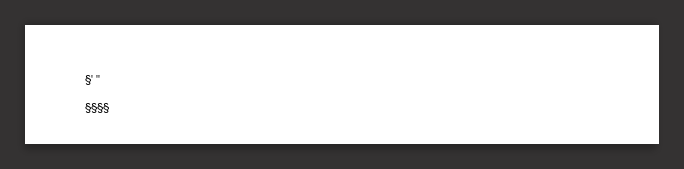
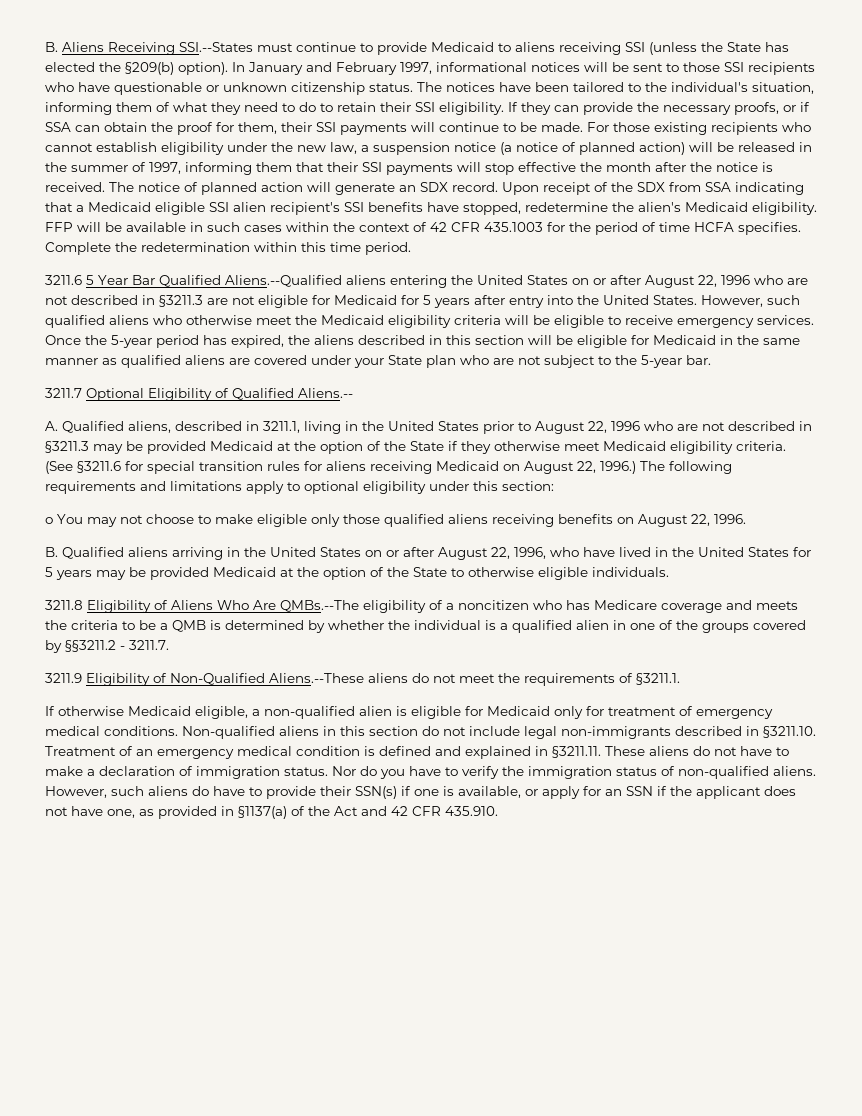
- §' ''
- §§§§
+ B. Aliens Receiving SSI.--States must continue to provide Medicaid to aliens receiving SSI (unless the State has elected the §209(b) option). In January and February 1997, informational notices will be sent to those SSI recipients who have questionable or unknown citizenship status. The notices have been tailored to the individual's situation, informing them of what they need to do to retain their SSI eligibility. If they can provide the necessary proofs, or if SSA can obtain the proof for them, their SSI payments will continue to be made. For those existing recipients who cannot establish eligibility under the new law, a suspension notice (a notice of planned action) will be released in the summer of 1997, informing them that their SSI payments will stop effective the month after the notice is received. The notice of planned action will generate an SDX record. Upon receipt of the SDX from SSA indicating that a Medicaid eligible SSI alien recipient's SSI benefits have stopped, redetermine the alien's Medicaid eligibility. FFP will be available in such cases within the context of 42 CFR 435.1003 for the period of time HCFA specifies. Complete the redetermination within this time period.
+ 3211.6 5 Year Bar Qualified Aliens.--Qualified aliens entering the United States on or after August 22, 1996 who are not described in §3211.3 are not eligible for Medicaid for 5 years after entry into the United States. However, such qualified aliens who otherwise meet the Medicaid eligibility criteria will be eligible to receive emergency services. Once the 5-year period has expired, the aliens described in this section will be eligible for Medicaid in the same manner as qualified aliens are covered under your State plan who are not subject to the 5-year bar.
+ 3211.7 Optional Eligibility of Qualified Aliens.--
+ A. Qualified aliens, described in 3211.1, living in the United States prior to August 22, 1996 who are not described in §3211.3 may be provided Medicaid at the option of the State if they otherwise meet Medicaid eligibility criteria. (See §3211.6 for special transition rules for aliens receiving Medicaid on August 22, 1996.) The following requirements and limitations apply to optional eligibility under this section:
+ o You may not choose to make eligible only those qualified aliens receiving benefits on August 22, 1996.
+ B. Qualified aliens arriving in the United States on or after August 22, 1996, who have lived in the United States for 5 years may be provided Medicaid at the option of the State to otherwise eligible individuals.
+ 3211.8 Eligibility of Aliens Who Are QMBs.--The eligibility of a noncitizen who has Medicare coverage and meets the criteria to be a QMB is determined by whether the individual is a qualified alien in one of the groups covered by §§3211.2 - 3211.7.
+ 3211.9 Eligibility of Non-Qualified Aliens.--These aliens do not meet the requirements of §3211.1.
+ If otherwise Medicaid eligible, a non-qualified alien is eligible for Medicaid only for treatment of emergency medical conditions. Non-qualified aliens in this section do not include legal non-immigrants described in §3211.10. Treatment of an emergency medical condition is defined and explained in §3211.11. These aliens do not have to make a declaration of immigration status. Nor do you have to verify the immigration status of non-qualified aliens. However, such aliens do have to provide their SSN(s) if one is available, or apply for an SSN if the applicant does not have one, as provided in §1137(a) of the Act and 42 CFR 435.910.

